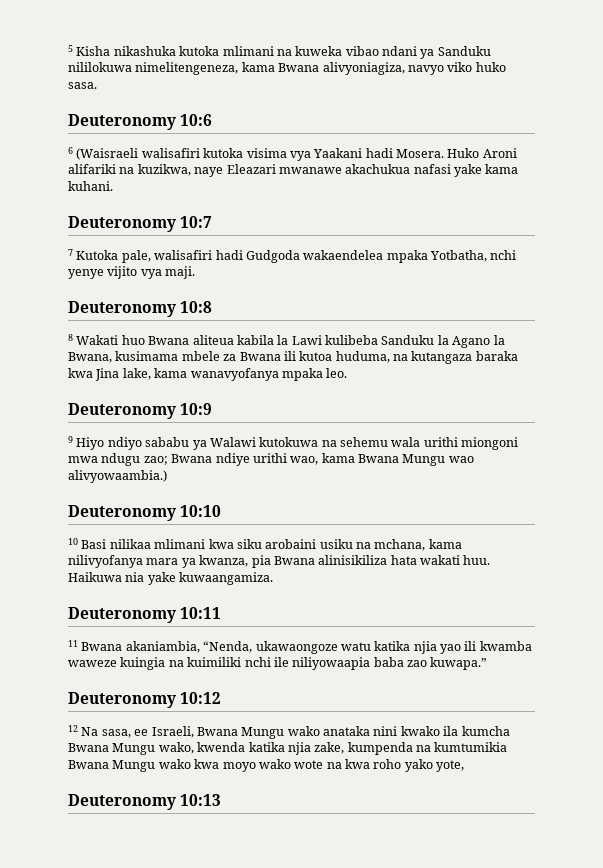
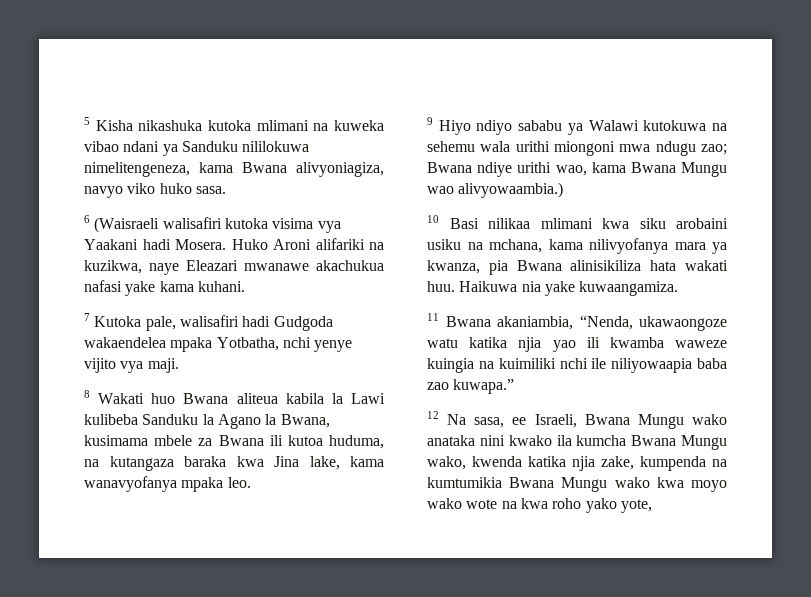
- Deuteronomy 10:6
- Deuteronomy 10:7
- Deuteronomy 10:8
- Deuteronomy 10:9
- Deuteronomy 10:10
- Deuteronomy 10:11
- Deuteronomy 10:12
- Deuteronomy 10:13

